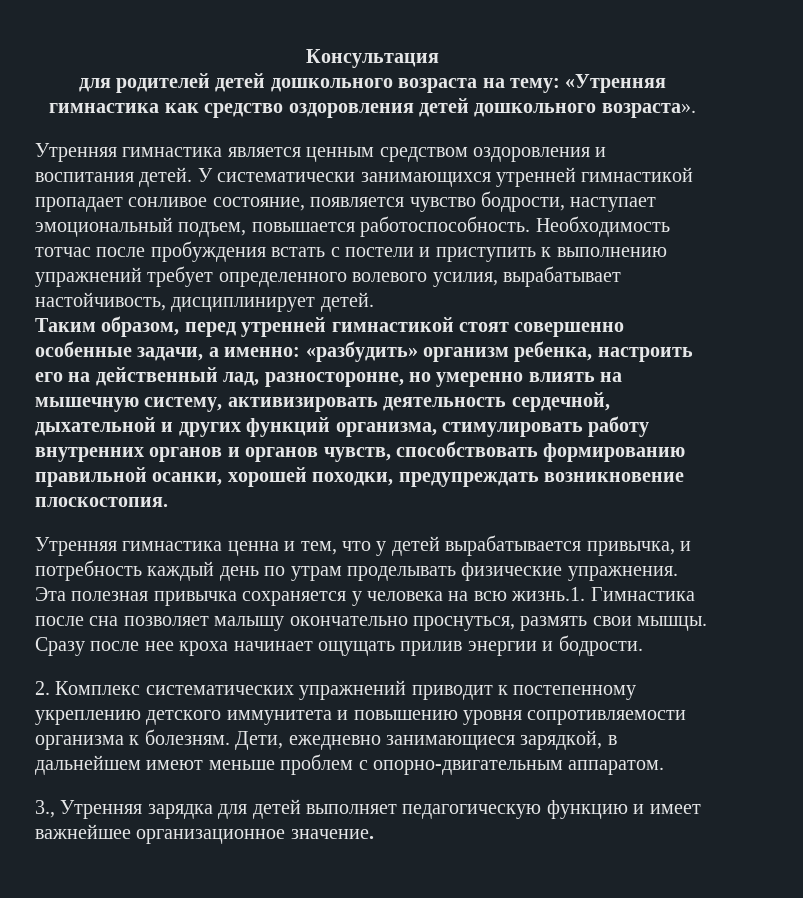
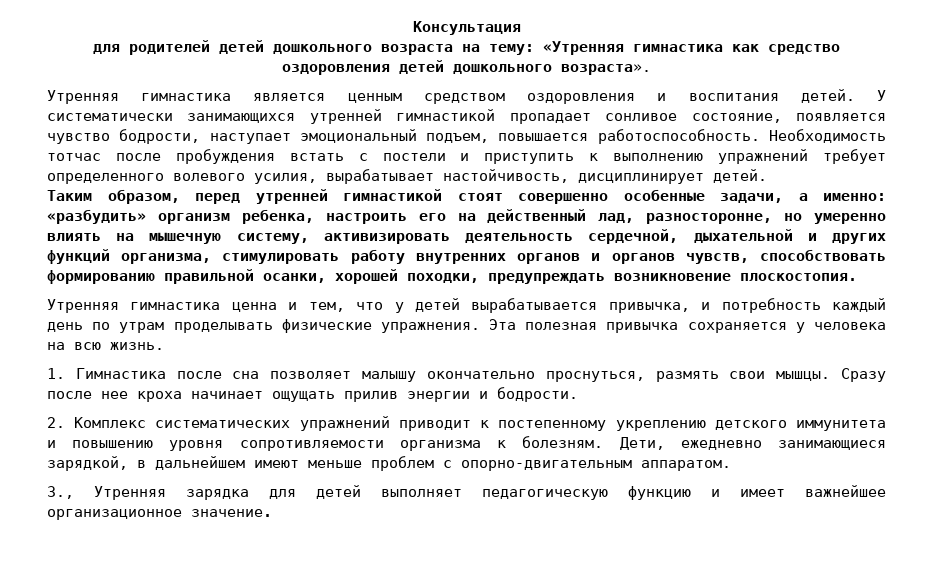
- Эта полезная привычка сохраняется у человека на всю жизнь.1. Гимнастика после сна позволяет малышу окончательно проснуться, размять свои мышцы.
+ Эта полезная привычка сохраняется у человека на всю жизнь.
+ 1. Гимнастика после сна позволяет малышу окончательно проснуться, размять свои мышцы.

